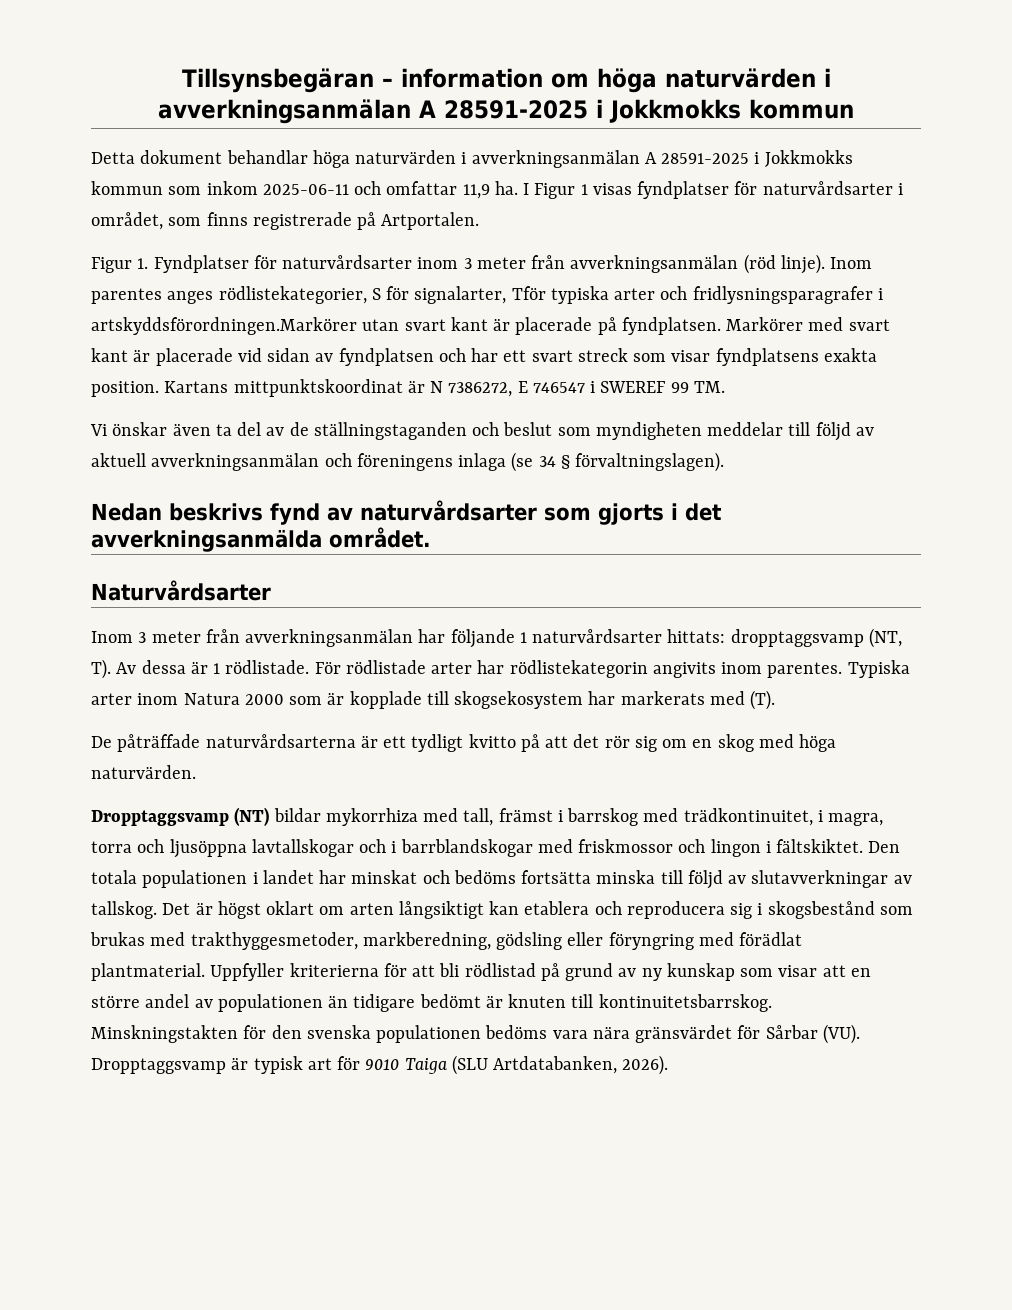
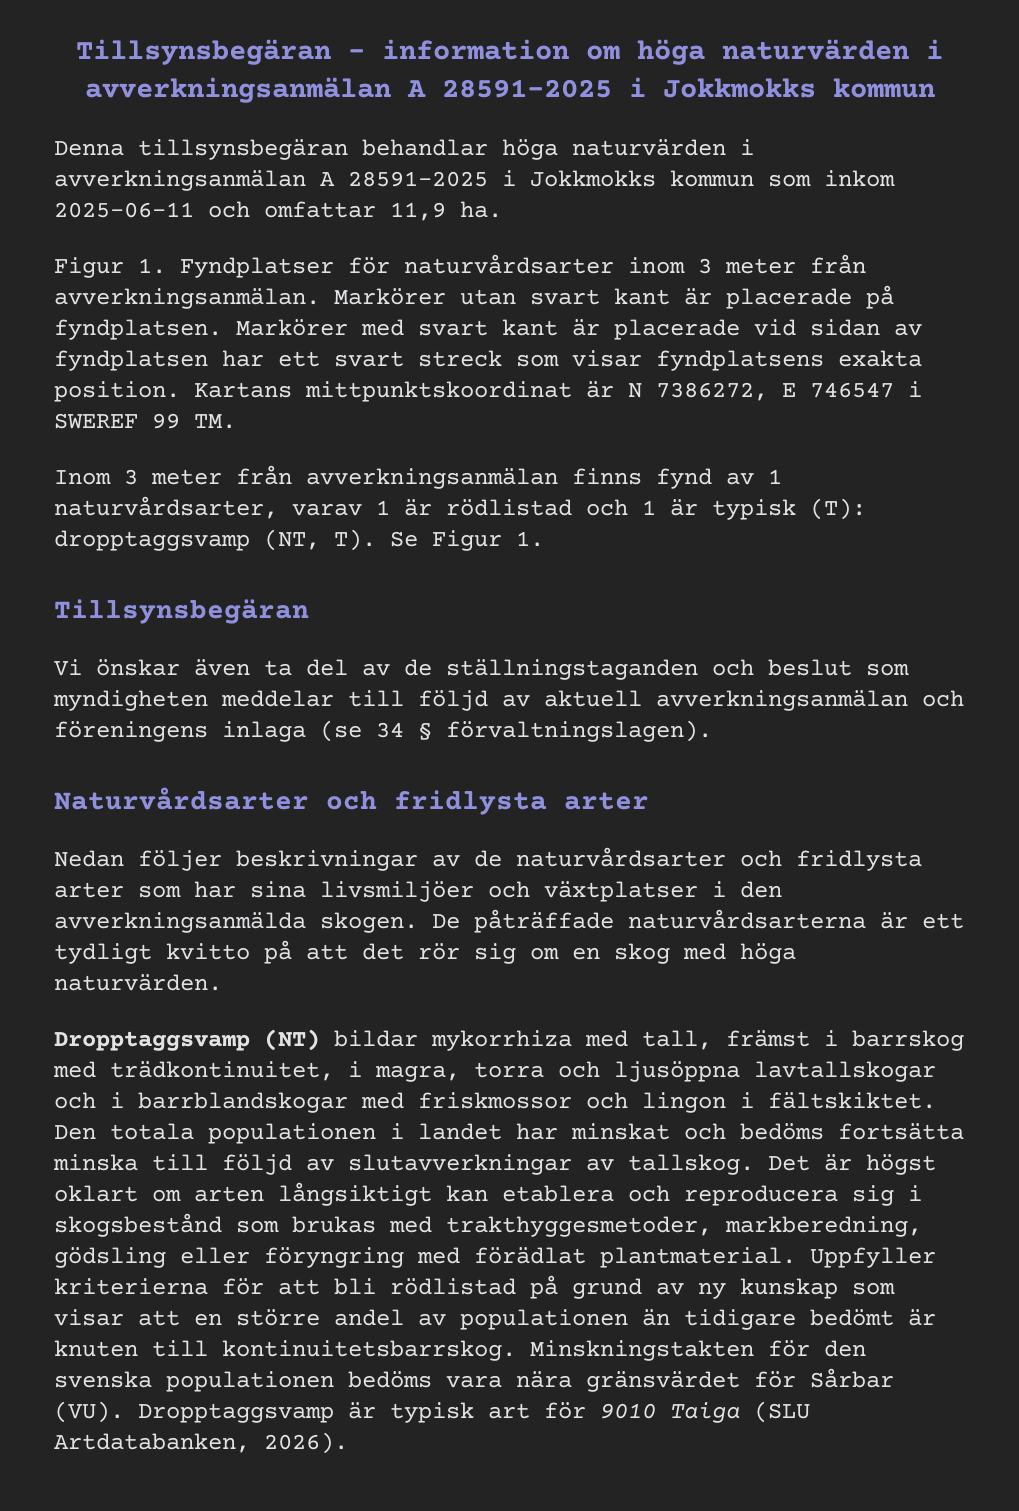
- Detta dokument behandlar höga naturvärden i avverkningsanmälan A 28591-2025 i Jokkmokks kommun som inkom 2025-06-11 och omfattar 11,9 ha. I Figur 1 visas fyndplatser för naturvårdsarter i området, som finns registrerade på Artportalen.
+ Denna tillsynsbegäran behandlar höga naturvärden i avverkningsanmälan A 28591-2025 i Jokkmokks kommun som inkom 2025-06-11 och omfattar 11,9 ha.
- Figur 1. Fyndplatser för naturvårdsarter inom 3 meter från avverkningsanmälan (röd linje). Inom parentes anges rödlistekategorier, S för signalarter, Tför typiska arter och fridlysningsparagrafer i artskyddsförordningen.Markörer utan svart kant är placerade på fyndplatsen.
+ Figur 1. Fyndplatser för naturvårdsarter inom 3 meter från avverkningsanmälan. Markörer utan svart kant är placerade på fyndplatsen.
- Markörer med svart kant är placerade vid sidan av fyndplatsen och har ett svart streck som visar fyndplatsens exakta position.
+ Markörer med svart kant är placerade vid sidan av fyndplatsen har ett svart streck som visar fyndplatsens exakta position.
+ Inom 3 meter från avverkningsanmälan finns fynd av 1 naturvårdsarter, varav 1 är rödlistad och 1 är typisk (T): dropptaggsvamp (NT, T). Se Figur 1.
+ Tillsynsbegäran
- Nedan beskrivs fynd av naturvårdsarter som gjorts i det avverkningsanmälda området.
- Naturvårdsarter
- Inom 3 meter från avverkningsanmälan har följande 1 naturvårdsarter hittats: dropptaggsvamp (NT, T). Av dessa är 1 rödlistade. För rödlistade arter har rödlistekategorin angivits inom parentes. Typiska arter inom Natura 2000 som är kopplade till skogsekosystem har markerats med (T).
- De påträffade naturvårdsarterna är ett tydligt kvitto på att det rör sig om en skog med höga naturvärden.
+ Naturvårdsarter och fridlysta arter
+ Nedan följer beskrivningar av de naturvårdsarter och fridlysta arter som har sina livsmiljöer och växtplatser i den avverkningsanmälda skogen. De påträffade naturvårdsarterna är ett tydligt kvitto på att det rör sig om en skog med höga naturvärden.

